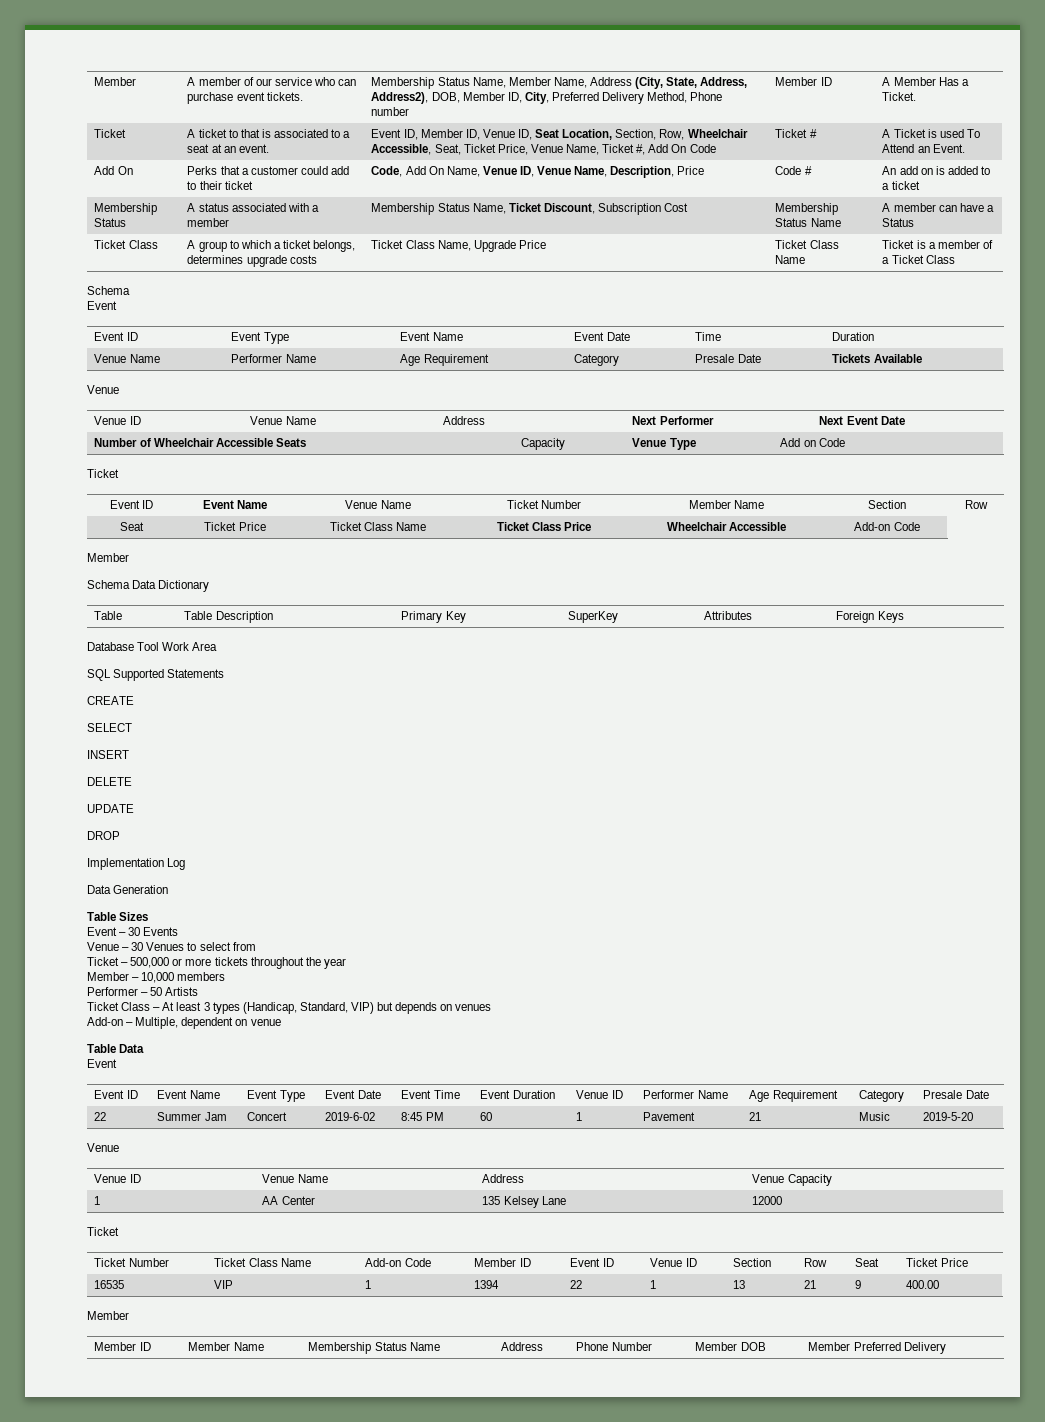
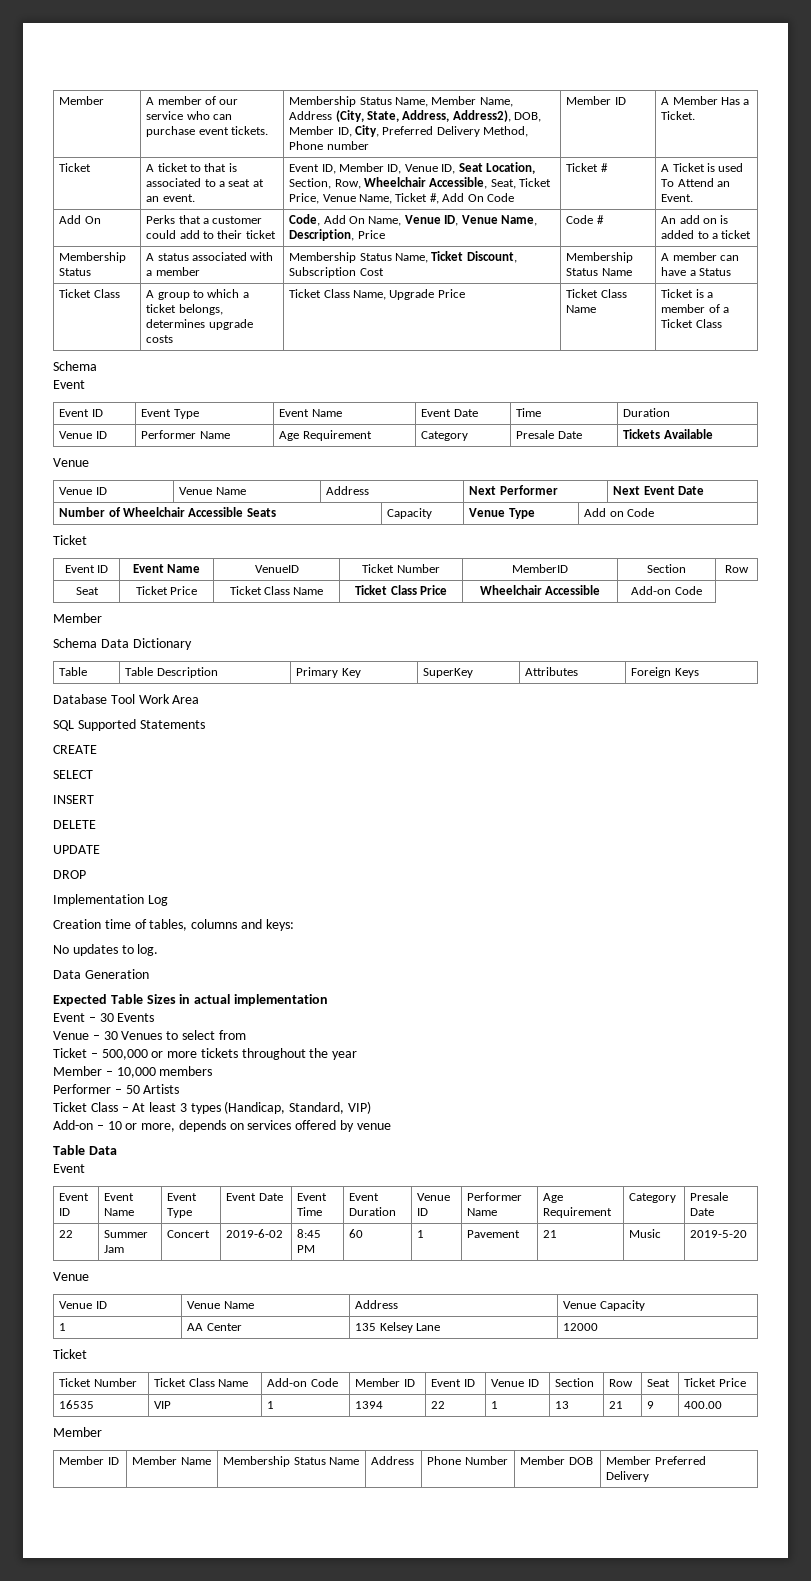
- Venue Name | Performer Name | Age Requirement | Category | Presale Date | Tickets Available
+ Venue ID | Performer Name | Age Requirement | Category | Presale Date | Tickets Available
- Event ID | Event Name | Venue Name | Ticket Number | Member Name | Section | Row
+ Event ID | Event Name | VenueID | Ticket Number | MemberID | Section | Row
+ Creation time of tables, columns and keys:
+ No updates to log.
- Table Sizes
+ Expected Table Sizes in actual implementation
- Ticket Class – At least 3 types (Handicap, Standard, VIP) but depends on venues
- Add-on – Multiple, dependent on venue
+ Ticket Class – At least 3 types (Handicap, Standard, VIP)
+ Add-on – 10 or more, depends on services offered by venue

